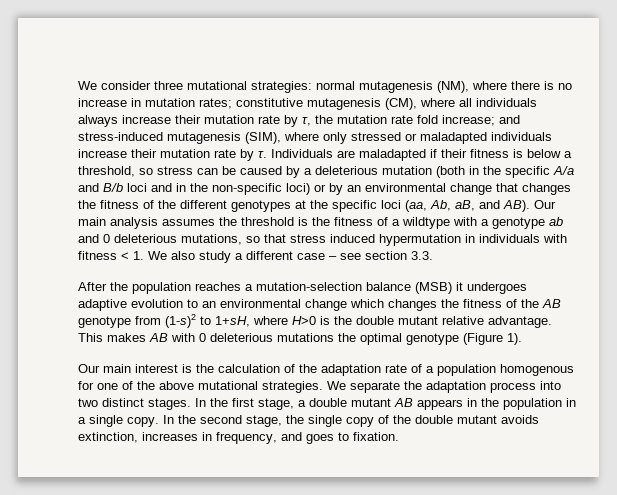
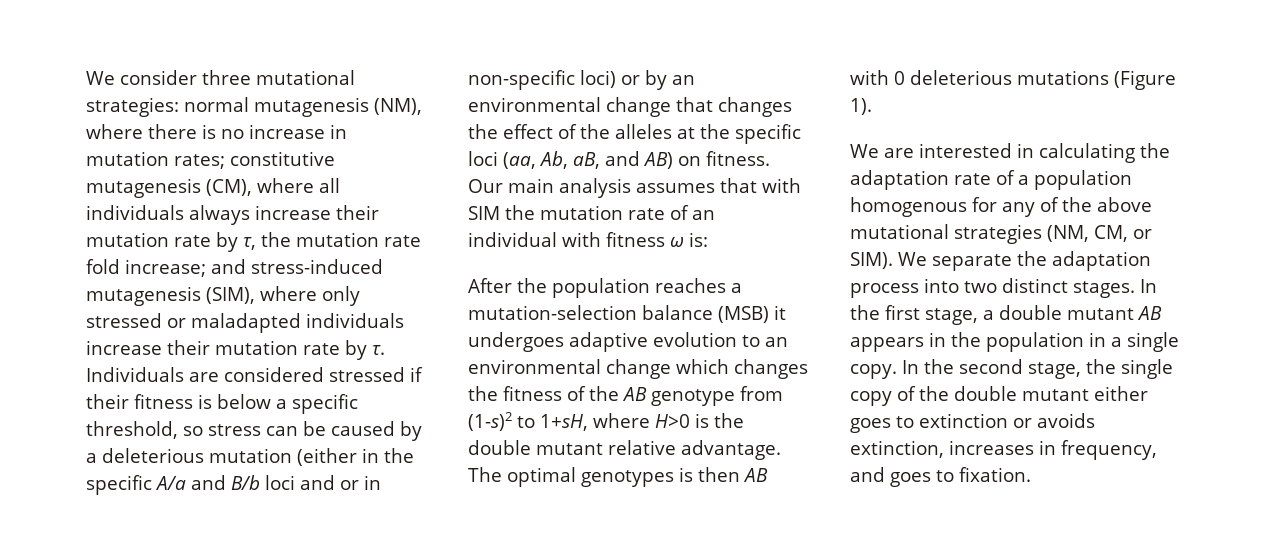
- Individuals are maladapted if their fitness is below a threshold, so stress can be caused by a deleterious mutation (both in the specific A/a and B/b loci and in the non-specific loci) or by an environmental change that changes the fitness of the different genotypes at the specific loci (aa, Ab, aB, and AB). Our main analysis assumes the threshold is the fitness of a wildtype with a genotype ab and 0 deleterious mutations, so that stress induced hypermutation in individuals with fitness < 1. We also study a different case – see section 3.3.
+ Individuals are considered stressed if their fitness is below a specific threshold, so stress can be caused by a deleterious mutation (either in the specific A/a and B/b loci and or in non-specific loci) or by an environmental change that changes the effect of the alleles at the specific loci (aa, Ab, aB, and AB) on fitness. Our main analysis assumes that with SIM the mutation rate of an individual with fitness ω is:
- This makes AB with 0 deleterious mutations the optimal genotype (Figure 1).
+ The optimal genotypes is then AB with 0 deleterious mutations (Figure 1).
- Our main interest is the calculation of the adaptation rate of a population homogenous for one of the above mutational strategies.
+ We are interested in calculating the adaptation rate of a population homogenous for any of the above mutational strategies (NM, CM, or SIM).
- In the second stage, the single copy of the double mutant avoids extinction, increases in frequency, and goes to fixation.
+ In the second stage, the single copy of the double mutant either goes to extinction or avoids extinction, increases in frequency, and goes to fixation.

